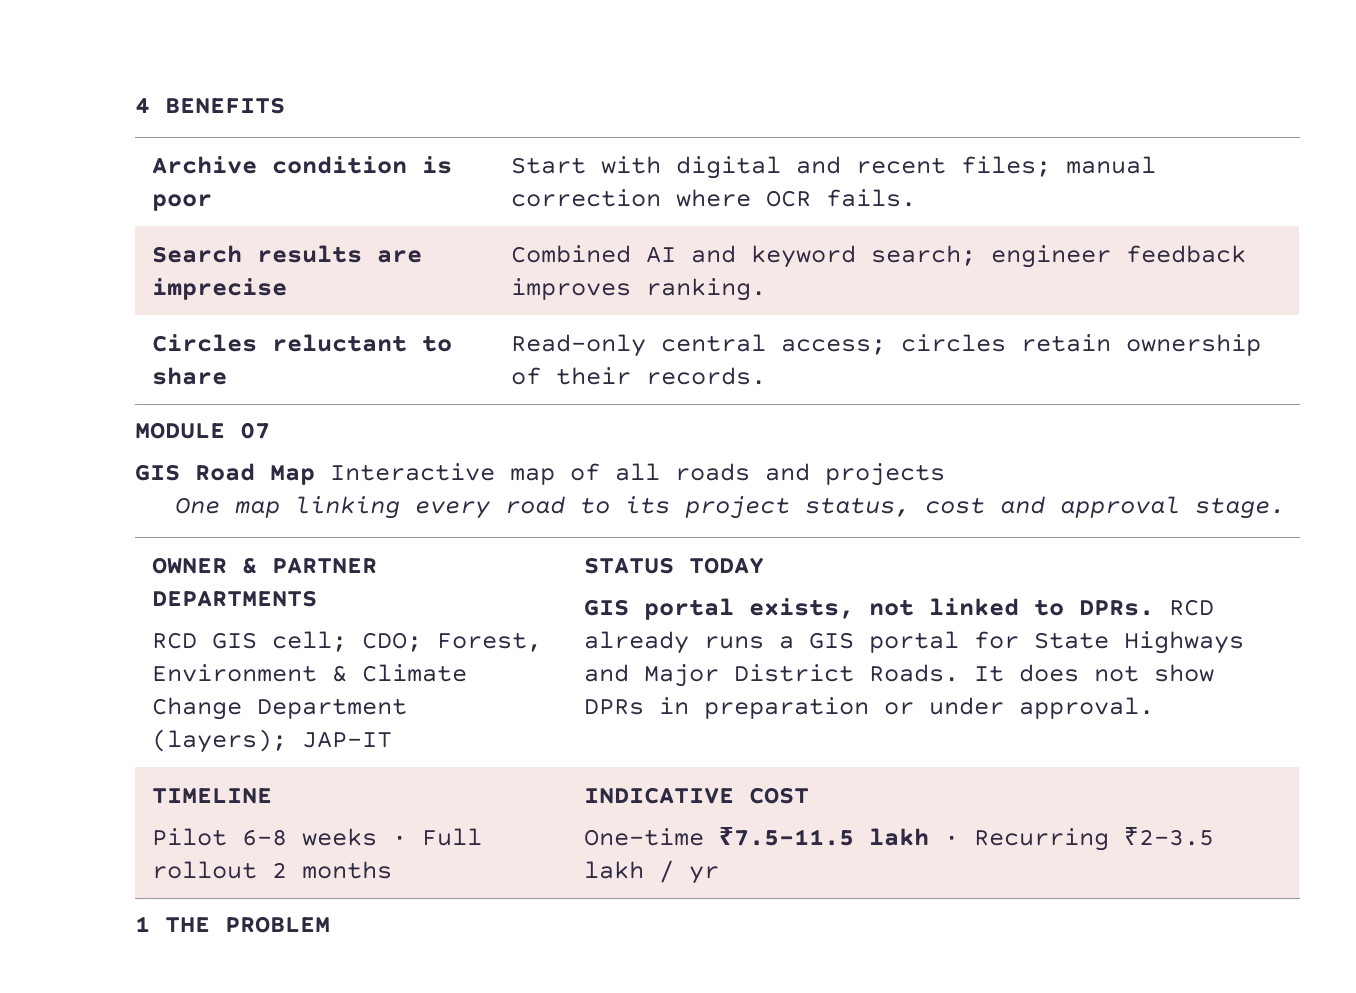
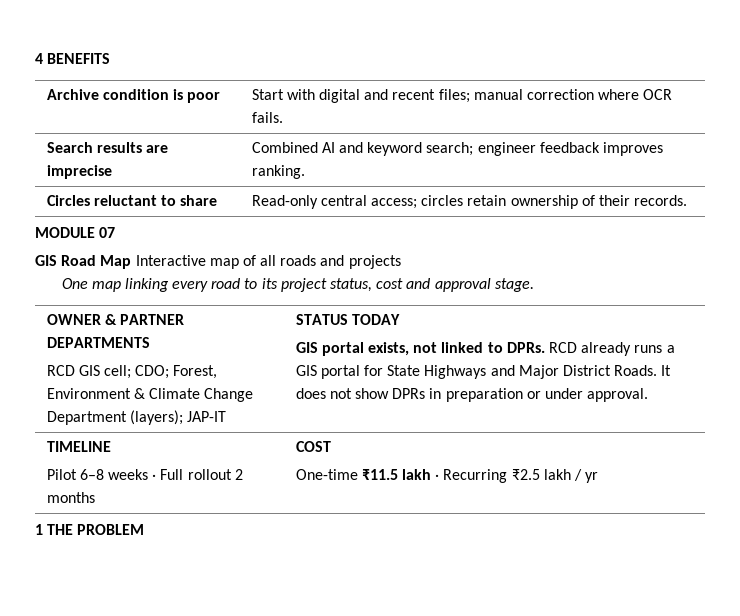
  TIMELINE
- Pilot 6–8 weeks · Full rollout 2 months | INDICATIVE COST
- One-time ₹7.5–11.5 lakh · Recurring ₹2–3.5 lakh / yr
+ Pilot 6–8 weeks · Full rollout 2 months | COST
+ One-time ₹11.5 lakh · Recurring ₹2.5 lakh / yr

